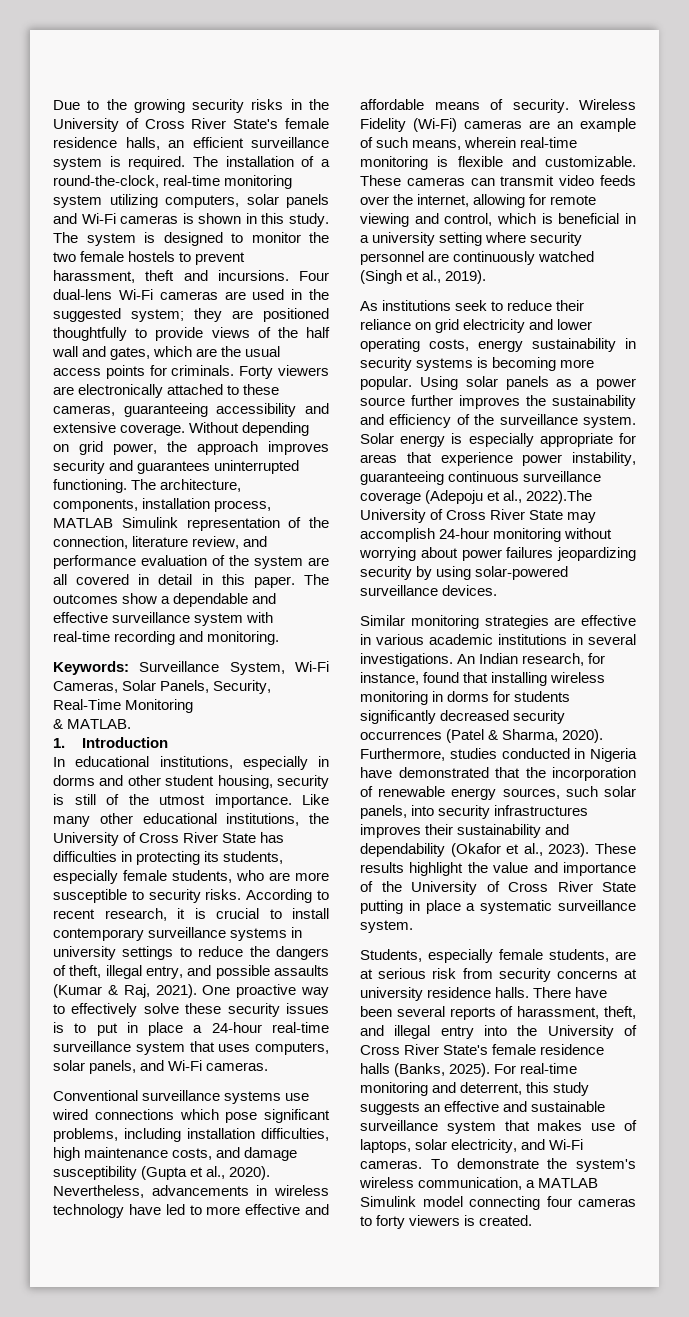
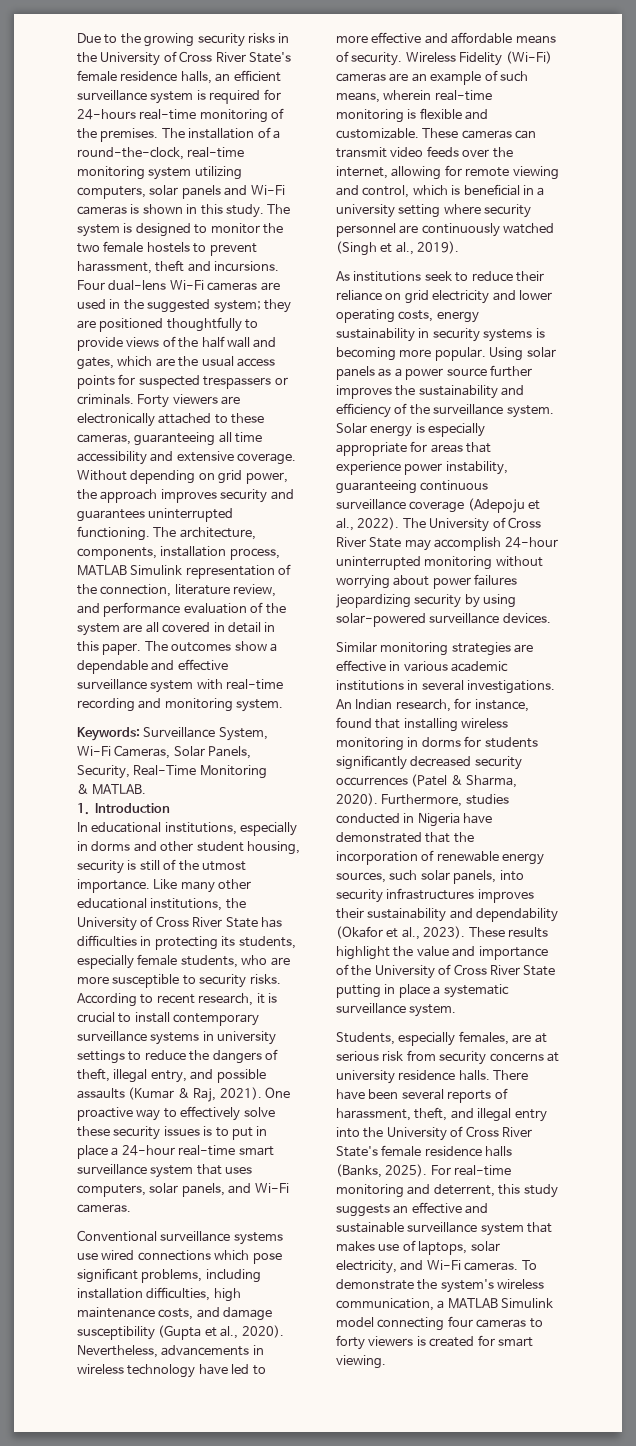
- Due to the growing security risks in the University of Cross River State's female residence halls, an efficient surveillance system is required.
+ Due to the growing security risks in the University of Cross River State's female residence halls, an efficient surveillance system is required for 24-hours real-time monitoring of the premises.
- Four dual-lens Wi-Fi cameras are used in the suggested system; they are positioned thoughtfully to provide views of the half wall and gates, which are the usual access points for criminals.
+ Four dual-lens Wi-Fi cameras are used in the suggested system; they are positioned thoughtfully to provide views of the half wall and gates, which are the usual access points for suspected trespassers or criminals.
- Forty viewers are electronically attached to these cameras, guaranteeing accessibility and extensive coverage.
+ Forty viewers are electronically attached to these cameras, guaranteeing all time accessibility and extensive coverage.
- The outcomes show a dependable and effective surveillance system with real-time recording and monitoring.
+ The outcomes show a dependable and effective surveillance system with real-time recording and monitoring system.
- One proactive way to effectively solve these security issues is to put in place a 24-hour real-time surveillance system that uses computers, solar panels, and Wi-Fi cameras.
+ One proactive way to effectively solve these security issues is to put in place a 24-hour real-time smart surveillance system that uses computers, solar panels, and Wi-Fi cameras.
- Solar energy is especially appropriate for areas that experience power instability, guaranteeing continuous surveillance coverage (Adepoju et al., 2022).The University of Cross River State may accomplish 24-hour monitoring without worrying about power failures jeopardizing security by using solar-powered surveillance devices.
+ Solar energy is especially appropriate for areas that experience power instability, guaranteeing continuous surveillance coverage (Adepoju et al., 2022). The University of Cross River State may accomplish 24-hour uninterrupted monitoring without worrying about power failures jeopardizing security by using solar-powered surveillance devices.
- Students, especially female students, are at serious risk from security concerns at university residence halls.
+ Students, especially females, are at serious risk from security concerns at university residence halls.
- To demonstrate the system's wireless communication, a MATLAB Simulink model connecting four cameras to forty viewers is created.
+ To demonstrate the system's wireless communication, a MATLAB Simulink model connecting four cameras to forty viewers is created for smart viewing.

